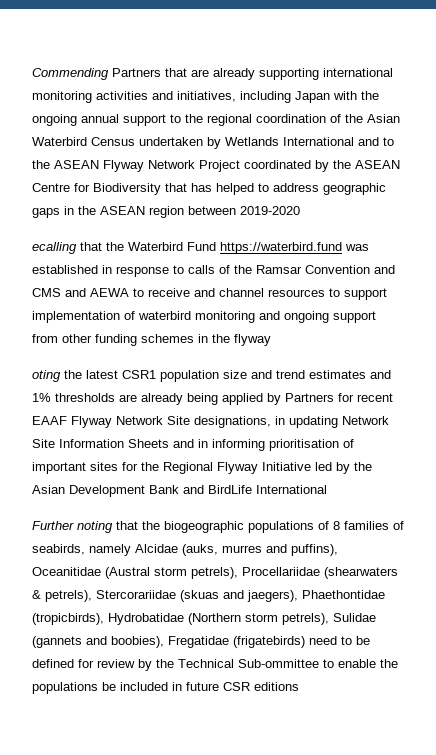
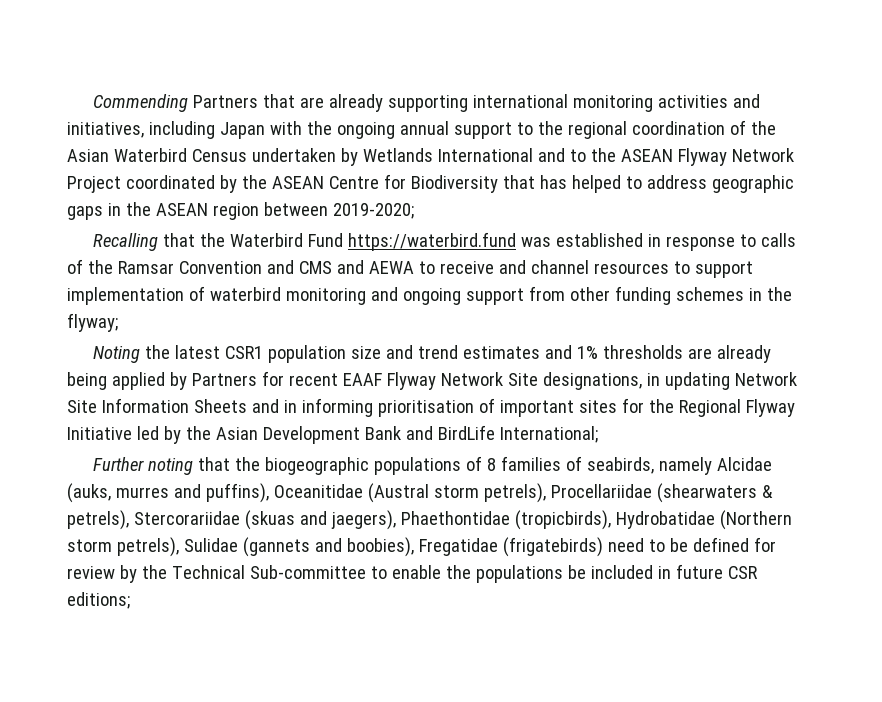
- Commending Partners that are already supporting international monitoring activities and initiatives, including Japan with the ongoing annual support to the regional coordination of the Asian Waterbird Census undertaken by Wetlands International and to the ASEAN Flyway Network Project coordinated by the ASEAN Centre for Biodiversity that has helped to address geographic gaps in the ASEAN region between 2019-2020
- ecalling that the Waterbird Fund https://waterbird.fund was established in response to calls of the Ramsar Convention and CMS and AEWA to receive and channel resources to support implementation of waterbird monitoring and ongoing support from other funding schemes in the flyway
- oting the latest CSR1 population size and trend estimates and 1% thresholds are already being applied by Partners for recent EAAF Flyway Network Site designations, in updating Network Site Information Sheets and in informing prioritisation of important sites for the Regional Flyway Initiative led by the Asian Development Bank and BirdLife International
+ Commending Partners that are already supporting international monitoring activities and initiatives, including Japan with the ongoing annual support to the regional coordination of the Asian Waterbird Census undertaken by Wetlands International and to the ASEAN Flyway Network Project coordinated by the ASEAN Centre for Biodiversity that has helped to address geographic gaps in the ASEAN region between 2019-2020;
+ Recalling that the Waterbird Fund https://waterbird.fund was established in response to calls of the Ramsar Convention and CMS and AEWA to receive and channel resources to support implementation of waterbird monitoring and ongoing support from other funding schemes in the flyway;
+ Noting the latest CSR1 population size and trend estimates and 1% thresholds are already being applied by Partners for recent EAAF Flyway Network Site designations, in updating Network Site Information Sheets and in informing prioritisation of important sites for the Regional Flyway Initiative led by the Asian Development Bank and BirdLife International;
- Further noting that the biogeographic populations of 8 families of seabirds, namely Alcidae (auks, murres and puffins), Oceanitidae (Austral storm petrels), Procellariidae (shearwaters & petrels), Stercorariidae (skuas and jaegers), Phaethontidae (tropicbirds), Hydrobatidae (Northern storm petrels), Sulidae (gannets and boobies), Fregatidae (frigatebirds) need to be defined for review by the Technical Sub-ommittee to enable the populations be included in future CSR editions
+ Further noting that the biogeographic populations of 8 families of seabirds, namely Alcidae (auks, murres and puffins), Oceanitidae (Austral storm petrels), Procellariidae (shearwaters & petrels), Stercorariidae (skuas and jaegers), Phaethontidae (tropicbirds), Hydrobatidae (Northern storm petrels), Sulidae (gannets and boobies), Fregatidae (frigatebirds) need to be defined for review by the Technical Sub-committee to enable the populations be included in future CSR editions;

